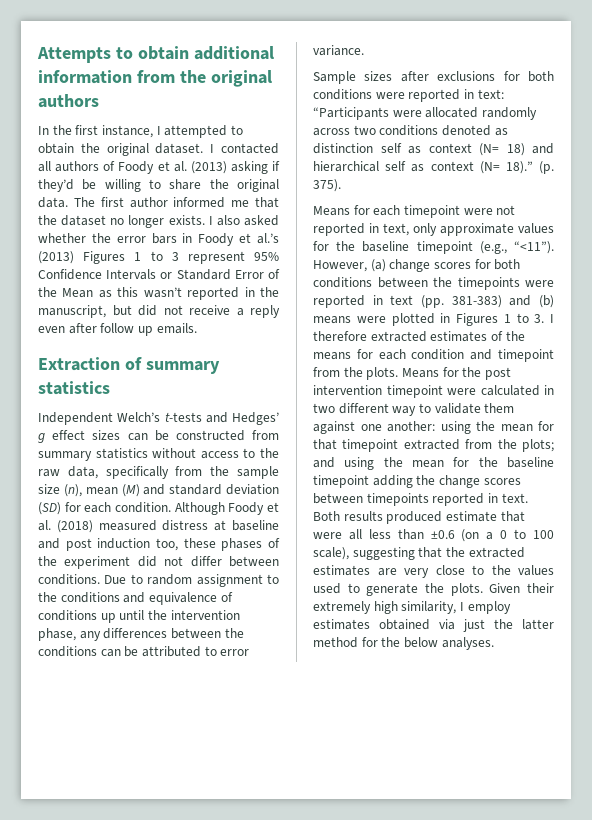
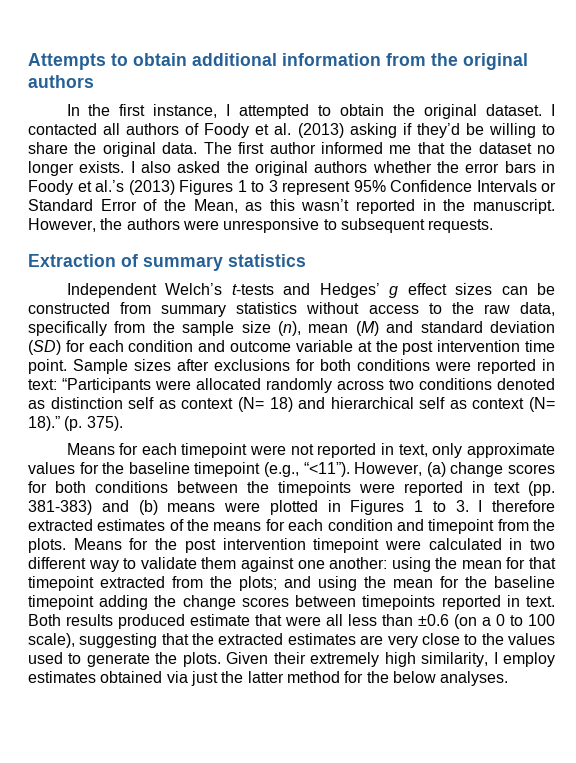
- I also asked whether the error bars in Foody et al.’s (2013) Figures 1 to 3 represent 95% Confidence Intervals or Standard Error of the Mean as this wasn’t reported in the manuscript, but did not receive a reply even after follow up emails.
+ I also asked the original authors whether the error bars in Foody et al.’s (2013) Figures 1 to 3 represent 95% Confidence Intervals or Standard Error of the Mean, as this wasn’t reported in the manuscript. However, the authors were unresponsive to subsequent requests.
- Independent Welch’s t-tests and Hedges’ g effect sizes can be constructed from summary statistics without access to the raw data, specifically from the sample size (n), mean (M) and standard deviation (SD) for each condition. Although Foody et al. (2018) measured distress at baseline and post induction too, these phases of the experiment did not differ between conditions. Due to random assignment to the conditions and equivalence of conditions up until the intervention phase, any differences between the conditions can be attributed to error variance.
- Sample sizes after exclusions for both conditions were reported in text:
+ Independent Welch’s t-tests and Hedges’ g effect sizes can be constructed from summary statistics without access to the raw data, specifically from the sample size (n), mean (M) and standard deviation (SD) for each condition and outcome variable at the post intervention time point. Sample sizes after exclusions for both conditions were reported in text:

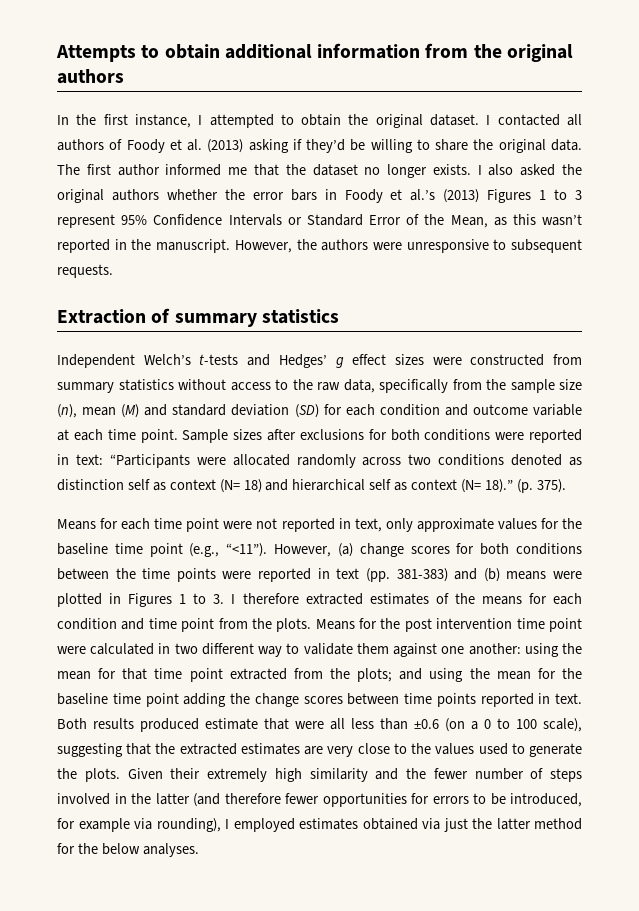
- Independent Welch’s t-tests and Hedges’ g effect sizes can be constructed from summary statistics without access to the raw data, specifically from the sample size (n), mean (M) and standard deviation (SD) for each condition and outcome variable at the post intervention time point.
+ Independent Welch’s t-tests and Hedges’ g effect sizes were constructed from summary statistics without access to the raw data, specifically from the sample size (n), mean (M) and standard deviation (SD) for each condition and outcome variable at each time point.
- Means for each timepoint were not reported in text, only approximate values for the baseline timepoint (e.g., “<11”).
+ Means for each time point were not reported in text, only approximate values for the baseline time point (e.g., “<11”).
- However, (a) change scores for both conditions between the timepoints were reported in text (pp. 381-383) and (b) means were plotted in Figures 1 to 3. I therefore extracted estimates of the means for each condition and timepoint from the plots.
+ However, (a) change scores for both conditions between the time points were reported in text (pp. 381-383) and (b) means were plotted in Figures 1 to 3. I therefore extracted estimates of the means for each condition and time point from the plots.
- Means for the post intervention timepoint were calculated in two different way to validate them against one another: using the mean for that timepoint extracted from the plots; and using the mean for the baseline timepoint adding the change scores between timepoints reported in text.
+ Means for the post intervention time point were calculated in two different way to validate them against one another: using the mean for that time point extracted from the plots; and using the mean for the baseline time point adding the change scores between time points reported in text.
- Given their extremely high similarity, I employ estimates obtained via just the latter method for the below analyses.
+ Given their extremely high similarity and the fewer number of steps involved in the latter (and therefore fewer opportunities for errors to be introduced, for example via rounding), I employed estimates obtained via just the latter method for the below analyses.

